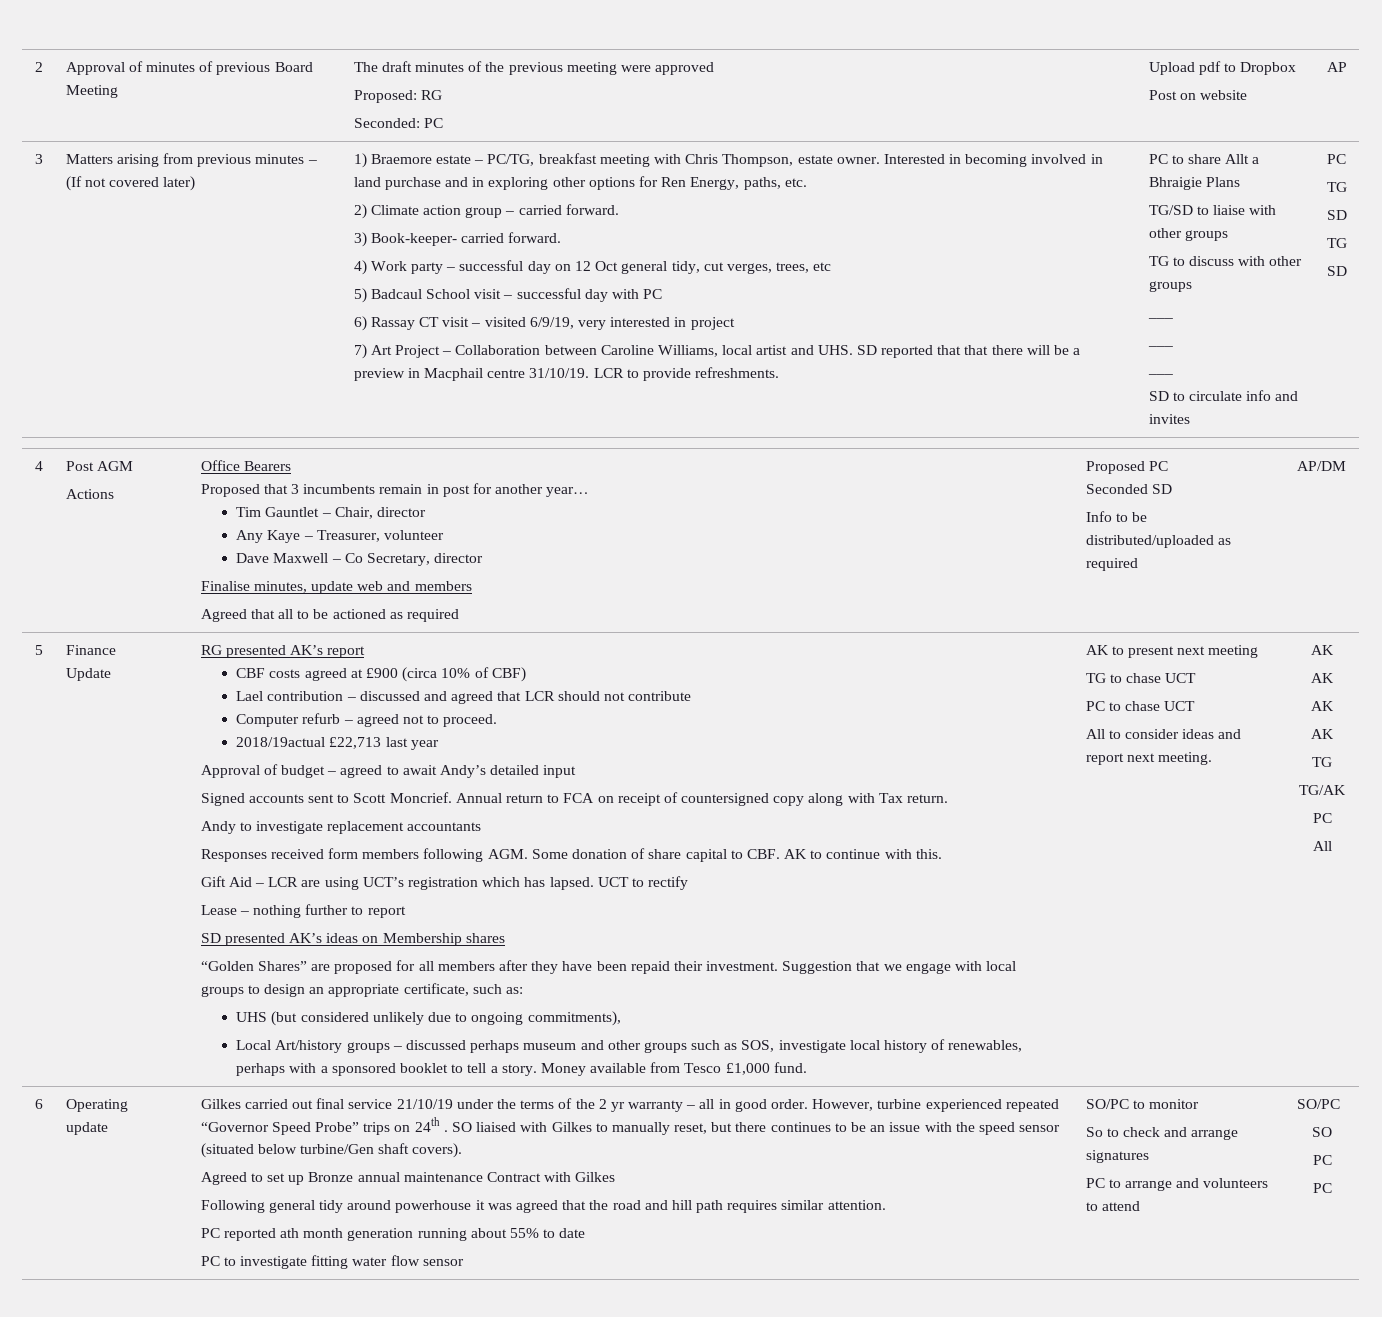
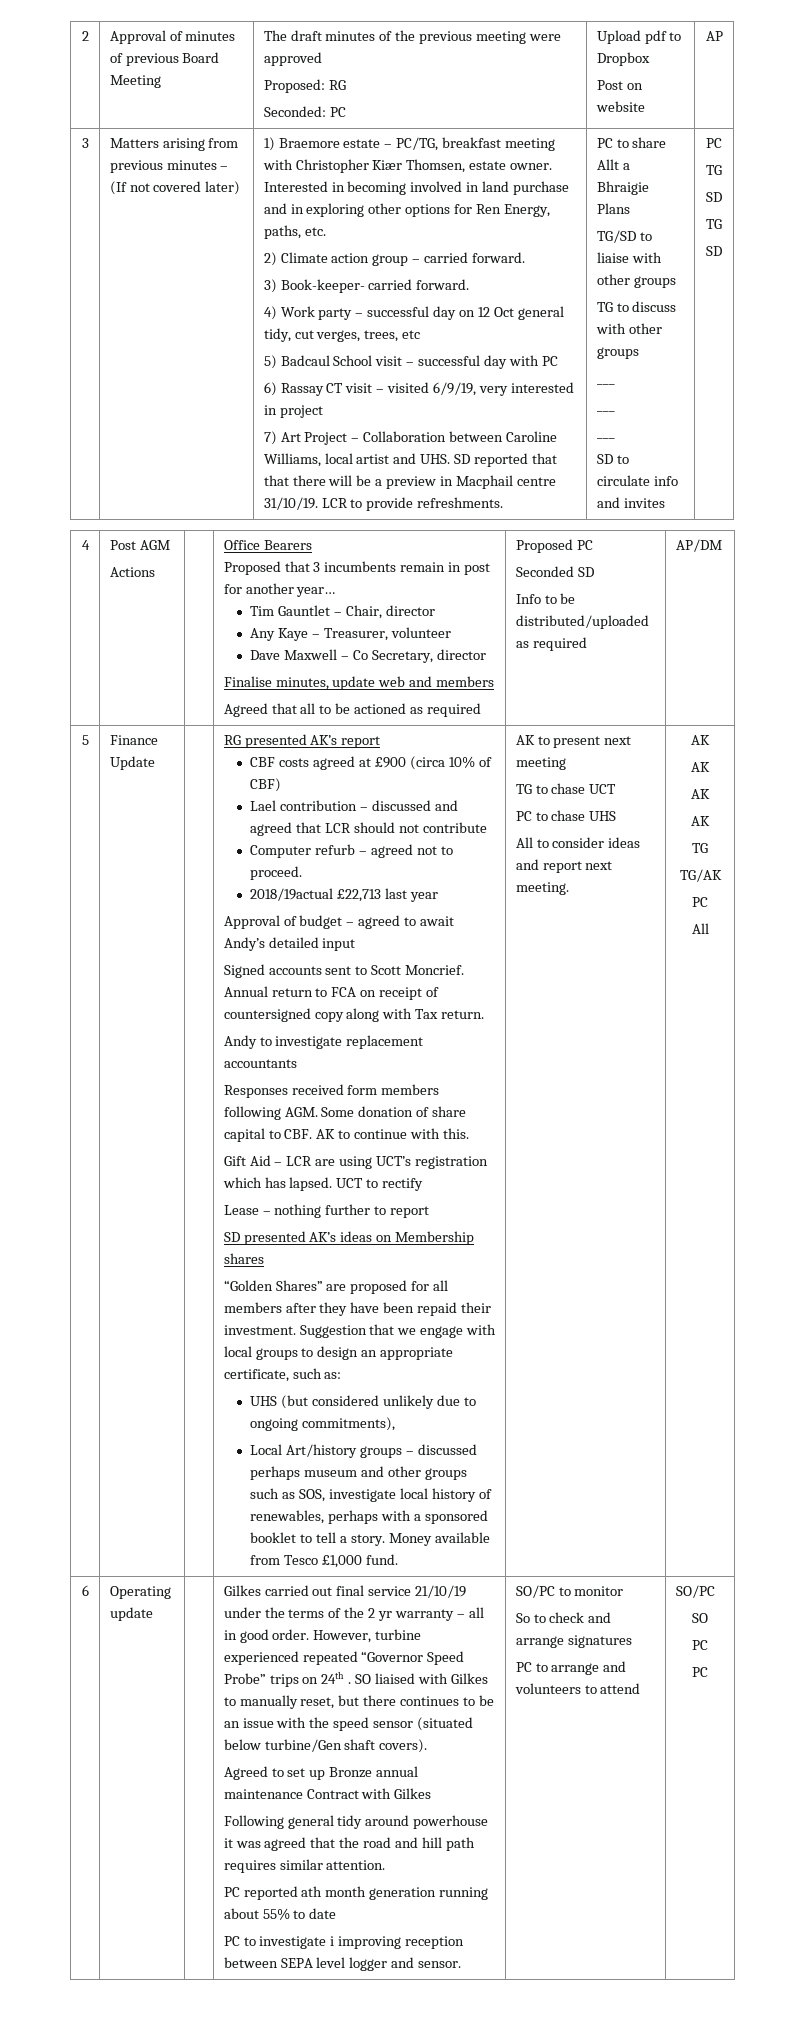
- 1) Braemore estate – PC/TG, breakfast meeting with Chris Thompson, estate owner.
+ 1) Braemore estate – PC/TG, breakfast meeting with Christopher Kiær Thomsen, estate owner.
- PC to chase UCT
+ PC to chase UHS
- PC to investigate fitting water flow sensor
+ PC to investigate i improving reception between SEPA level logger and sensor.

